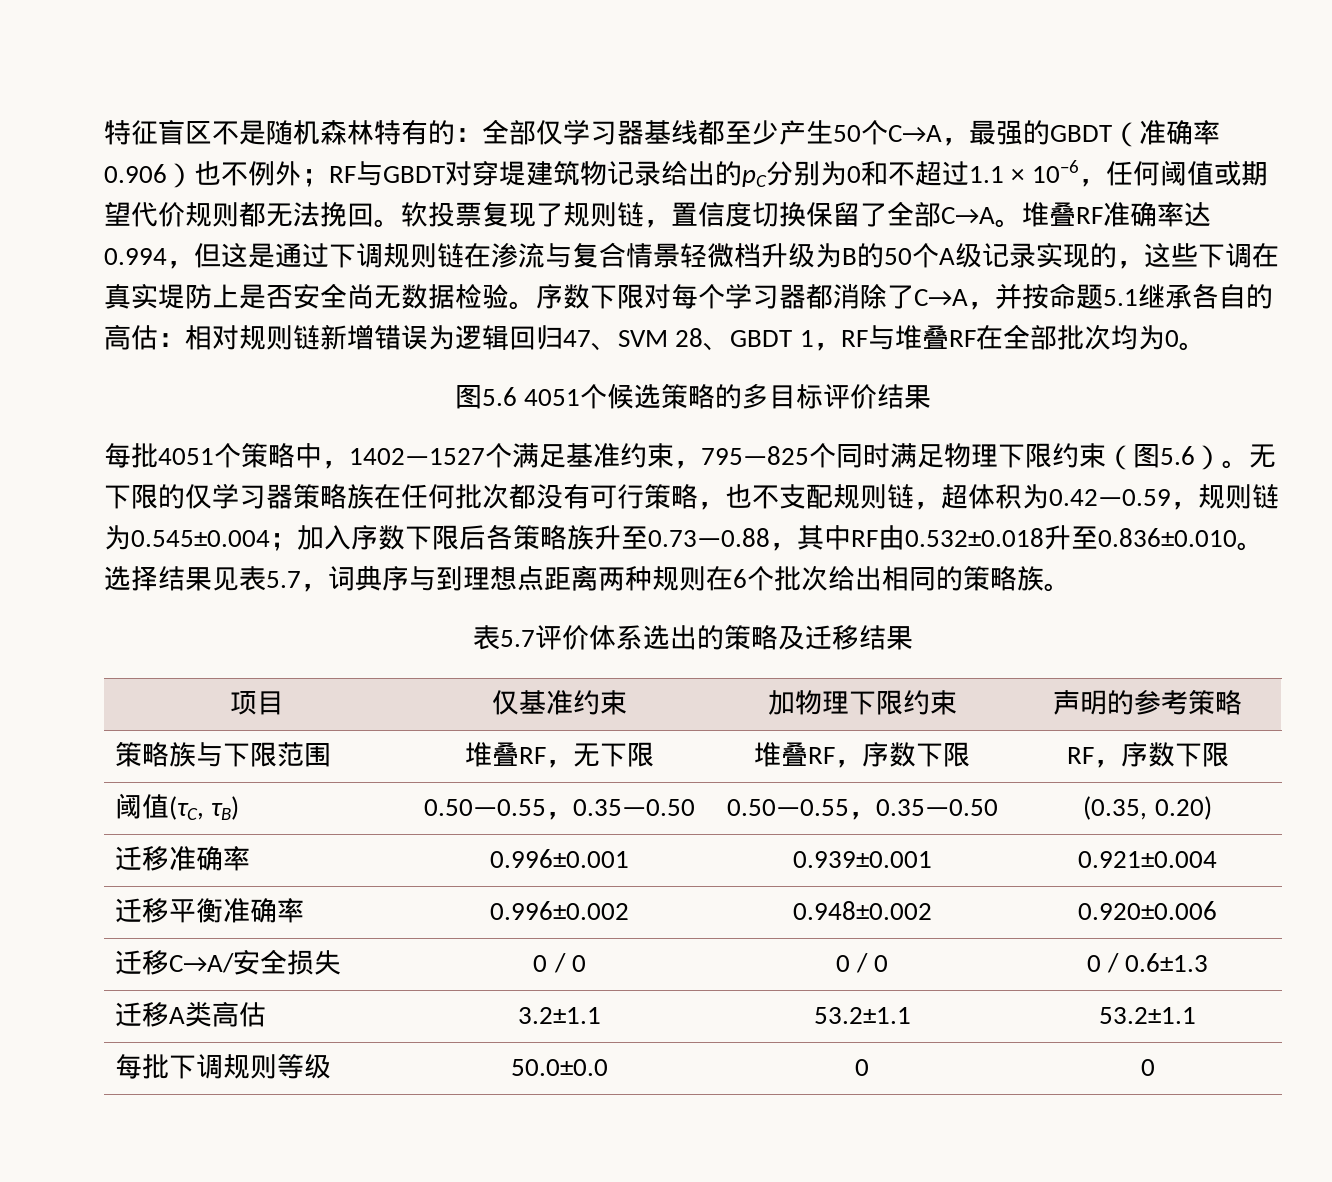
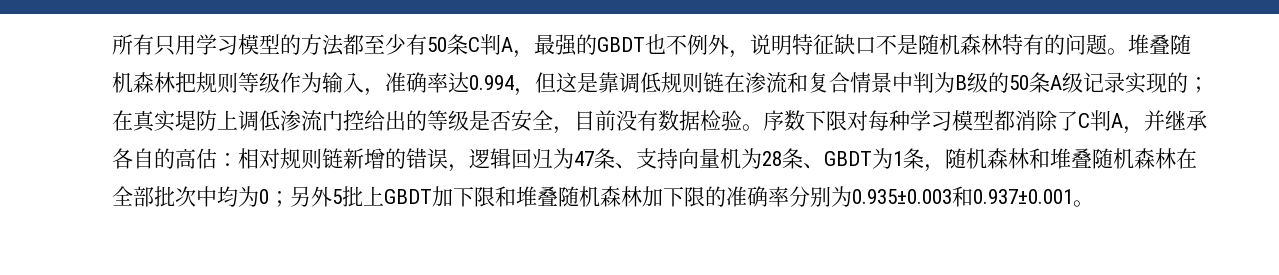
- 特征盲区不是随机森林特有的：全部仅学习器基线都至少产生50个C→A，最强的GBDT（准确率0.906）也不例外；RF与GBDT对穿堤建筑物记录给出的pC分别为0和不超过1.1 × 10−6，任何阈值或期望代价规则都无法挽回。软投票复现了规则链，置信度切换保留了全部C→A。堆叠RF准确率达0.994，但这是通过下调规则链在渗流与复合情景轻微档升级为B的50个A级记录实现的，这些下调在真实堤防上是否安全尚无数据检验。
+ 所有只用学习模型的方法都至少有50条C判A，最强的GBDT也不例外，说明特征缺口不是随机森林特有的问题。堆叠随机森林把规则等级作为输入，准确率达0.994，但这是靠调低规则链在渗流和复合情景中判为B级的50条A级记录实现的；在真实堤防上调低渗流门控给出的等级是否安全，目前没有数据检验。
- 序数下限对每个学习器都消除了C→A，并按命题5.1继承各自的高估：相对规则链新增错误为逻辑回归47、SVM 28、GBDT 1，RF与堆叠RF在全部批次均为0。
- 图5.6 4051个候选策略的多目标评价结果
- 每批4051个策略中，1402—1527个满足基准约束，795—825个同时满足物理下限约束（图5.6）。无下限的仅学习器策略族在任何批次都没有可行策略，也不支配规则链，超体积为0.42—0.59，规则链为0.545±0.004；加入序数下限后各策略族升至0.73—0.88，其中RF由0.532±0.018升至0.836±0.010。选择结果见表5.7，词典序与到理想点距离两种规则在6个批次给出相同的策略族。
- 表5.7评价体系选出的策略及迁移结果
- 项目 | 仅基准约束 | 加物理下限约束 | 声明的参考策略
- 策略族与下限范围 | 堆叠RF，无下限 | 堆叠RF，序数下限 | RF，序数下限
- 阈值(τC, τB) | 0.50—0.55，0.35—0.50 | 0.50—0.55，0.35—0.50 | (0.35, 0.20)
- 迁移准确率 | 0.996±0.001 | 0.939±0.001 | 0.921±0.004
- 迁移平衡准确率 | 0.996±0.002 | 0.948±0.002 | 0.920±0.006
- 迁移C→A/安全损失 | 0 / 0 | 0 / 0 | 0 / 0.6±1.3
- 迁移A类高估 | 3.2±1.1 | 53.2±1.1 | 53.2±1.1
- 每批下调规则等级 | 50.0±0.0 | 0 | 0
+ 序数下限对每种学习模型都消除了C判A，并继承各自的高估：相对规则链新增的错误，逻辑回归为47条、支持向量机为28条、GBDT为1条，随机森林和堆叠随机森林在全部批次中均为0；另外5批上GBDT加下限和堆叠随机森林加下限的准确率分别为0.935±0.003和0.937±0.001。

